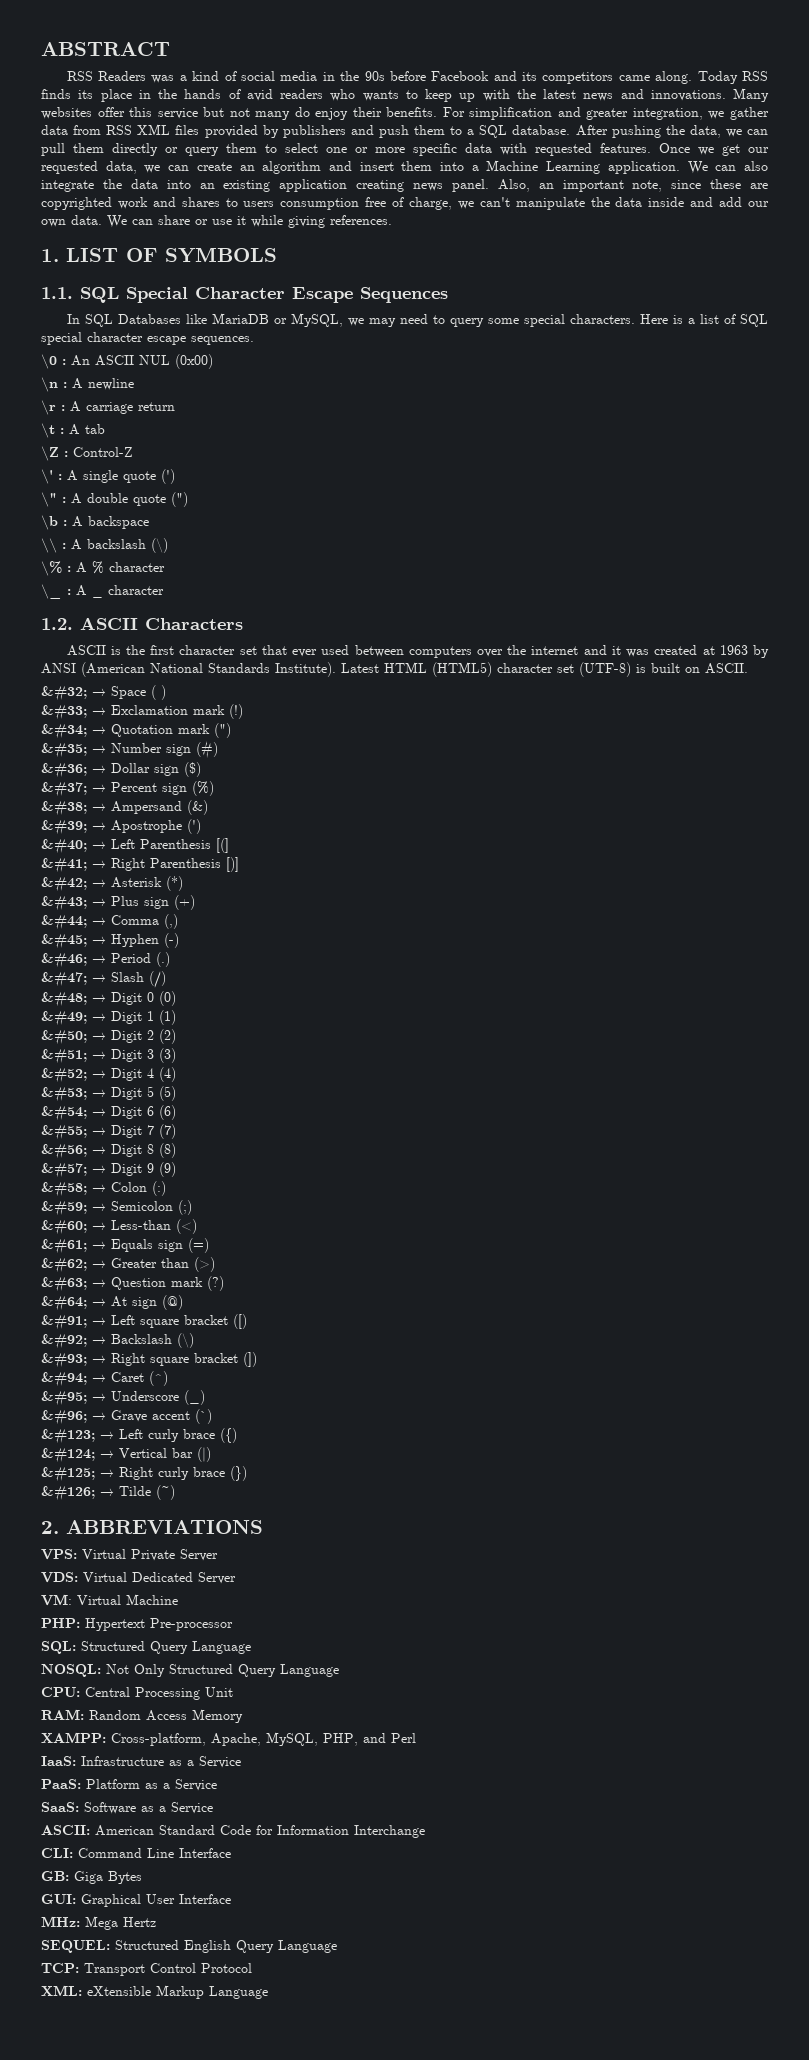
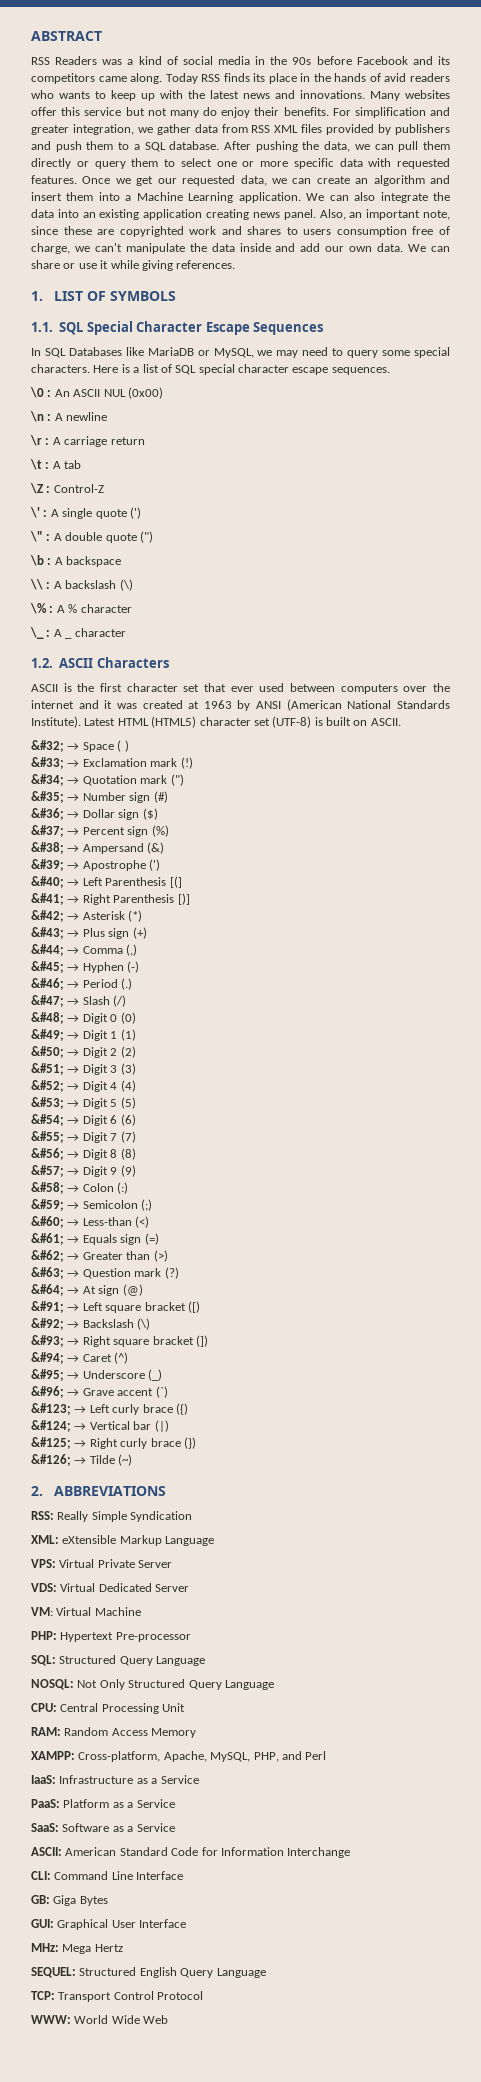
+ RSS: Really Simple Syndication
+ XML: eXtensible Markup Language
- XML: eXtensible Markup Language
+ WWW: World Wide Web

